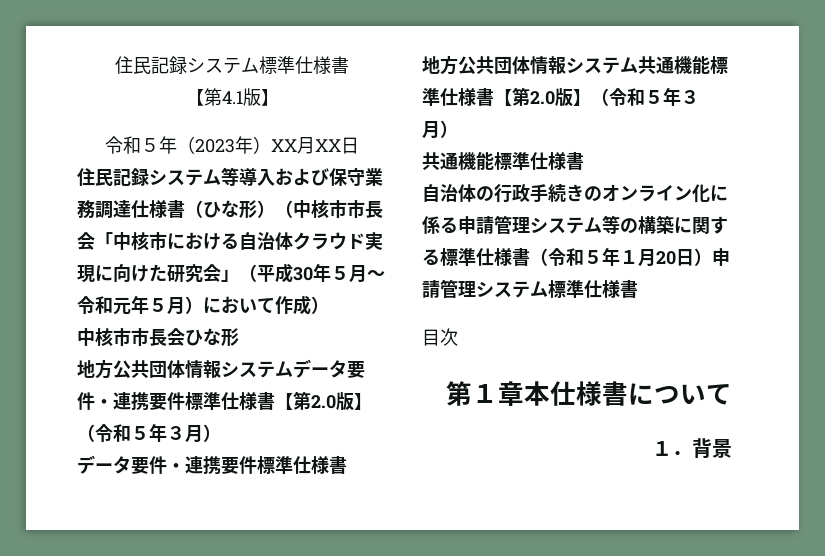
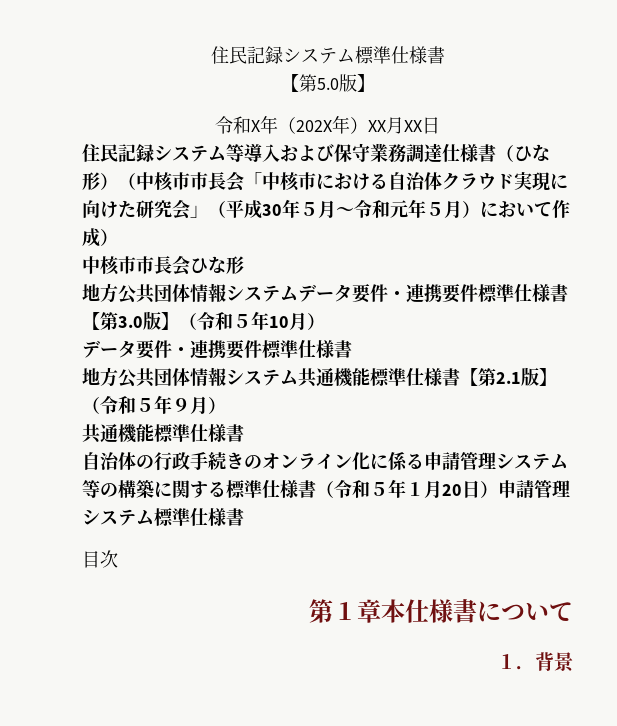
- 【第4.1版】
+ 【第5.0版】
- 令和５年（2023年）XX月XX日
+ 令和X年（202X年）XX月XX日
- 地方公共団体情報システムデータ要件・連携要件標準仕様書【第2.0版】（令和５年３月）
+ 地方公共団体情報システムデータ要件・連携要件標準仕様書【第3.0版】（令和５年10月）
- 地方公共団体情報システム共通機能標準仕様書【第2.0版】（令和５年３月）
+ 地方公共団体情報システム共通機能標準仕様書【第2.1版】（令和５年９月）

